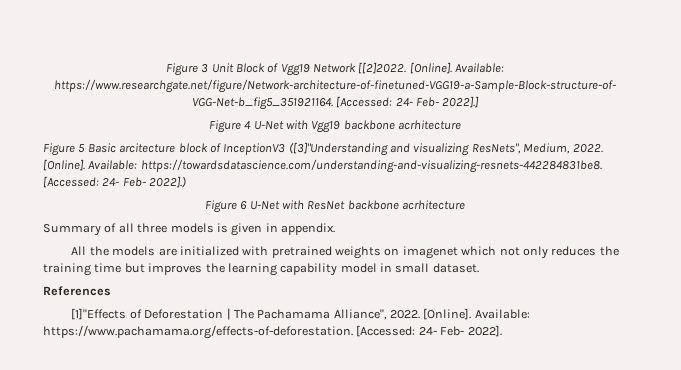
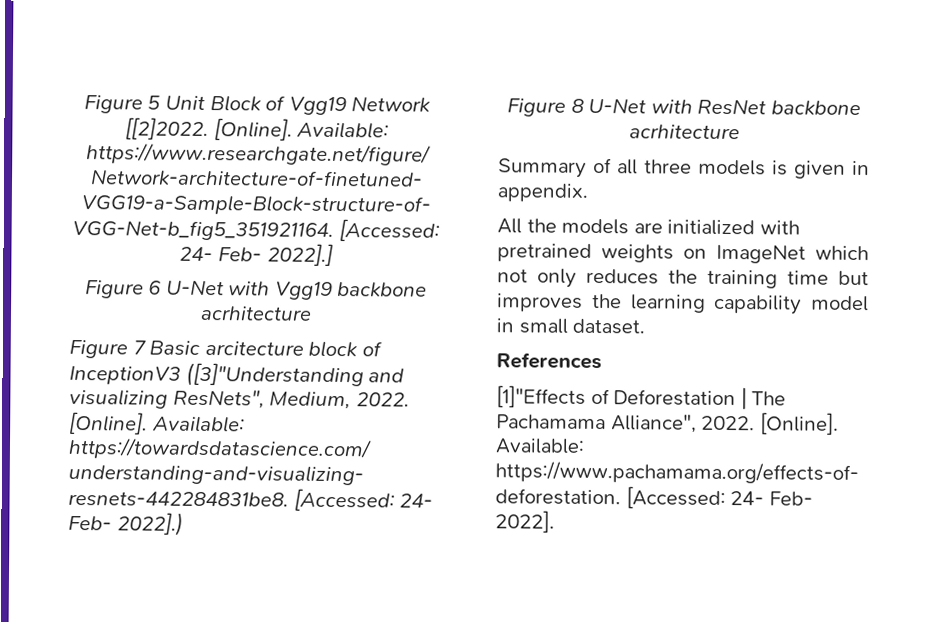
- Figure 3 Unit Block of Vgg19 Network [[2]2022.
+ Figure 5 Unit Block of Vgg19 Network [[2]2022.
- Figure 4 U-Net with Vgg19 backbone acrhitecture
+ Figure 6 U-Net with Vgg19 backbone acrhitecture
- Figure 5 Basic arcitecture block of InceptionV3 ([3]"Understanding and visualizing ResNets", Medium, 2022.
+ Figure 7 Basic arcitecture block of InceptionV3 ([3]"Understanding and visualizing ResNets", Medium, 2022.
- Figure 6 U-Net with ResNet backbone acrhitecture
+ Figure 8 U-Net with ResNet backbone acrhitecture
- All the models are initialized with pretrained weights on imagenet which not only reduces the training time but improves the learning capability model in small dataset.
+ All the models are initialized with pretrained weights on ImageNet which not only reduces the training time but improves the learning capability model in small dataset.

